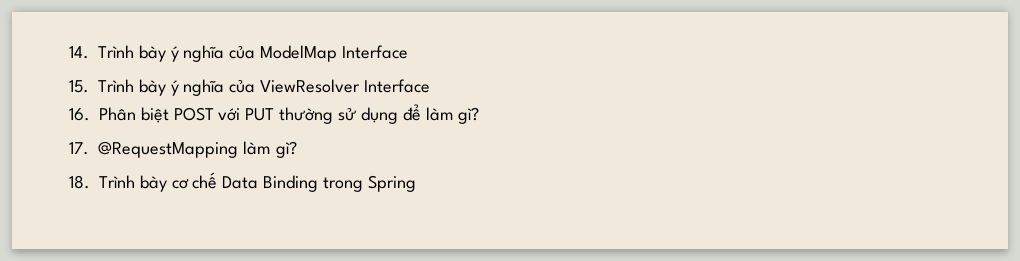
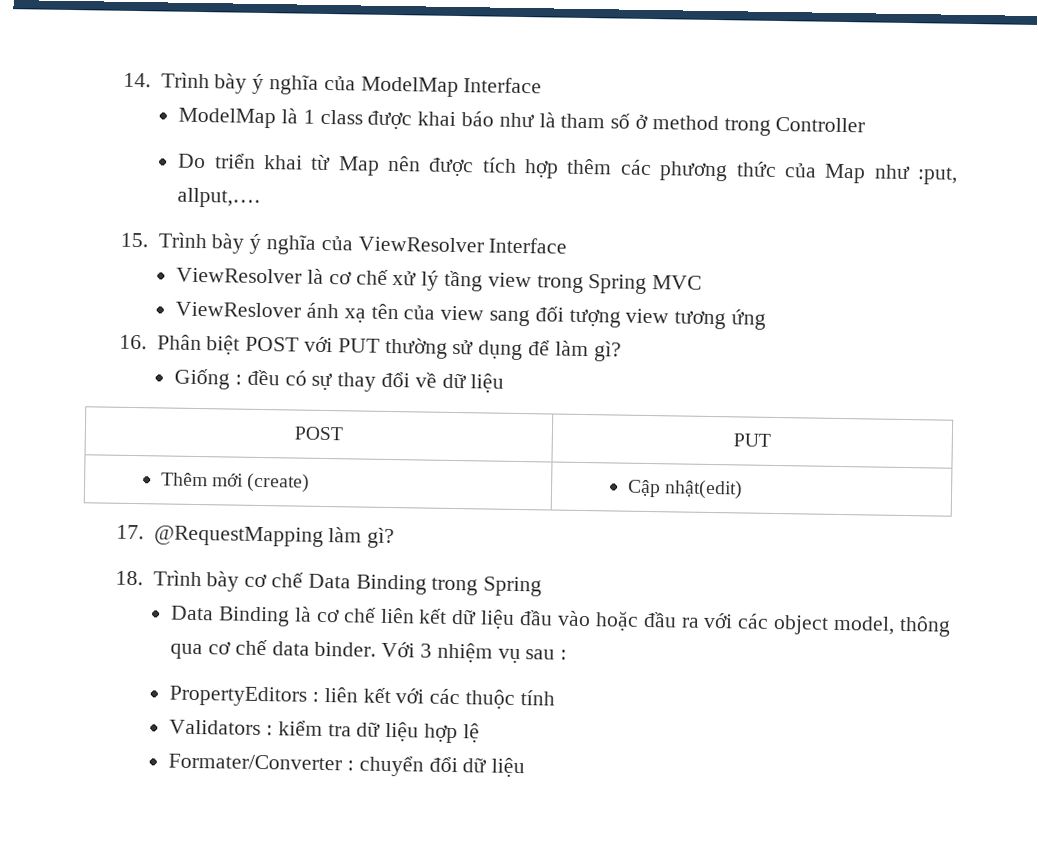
+ ModelMap là 1 class được khai báo như là tham số ở method trong Controller
+ Do triển khai từ Map nên được tích hợp thêm các phương thức của Map như :put, allput,….
+ ViewResolver là cơ chế xử lý tầng view trong Spring MVC
+ ViewReslover ánh xạ tên của view sang đối tượng view tương ứng
+ Giống : đều có sự thay đổi về dữ liệu
+ POST | PUT
+ Thêm mới (create) | Cập nhật(edit)
+ Data Binding là cơ chế liên kết dữ liệu đầu vào hoặc đầu ra với các object model, thông qua cơ chế data binder. Với 3 nhiệm vụ sau :
+ PropertyEditors : liên kết với các thuộc tính
+ Validators : kiểm tra dữ liệu hợp lệ
+ Formater/Converter : chuyển đổi dữ liệu

